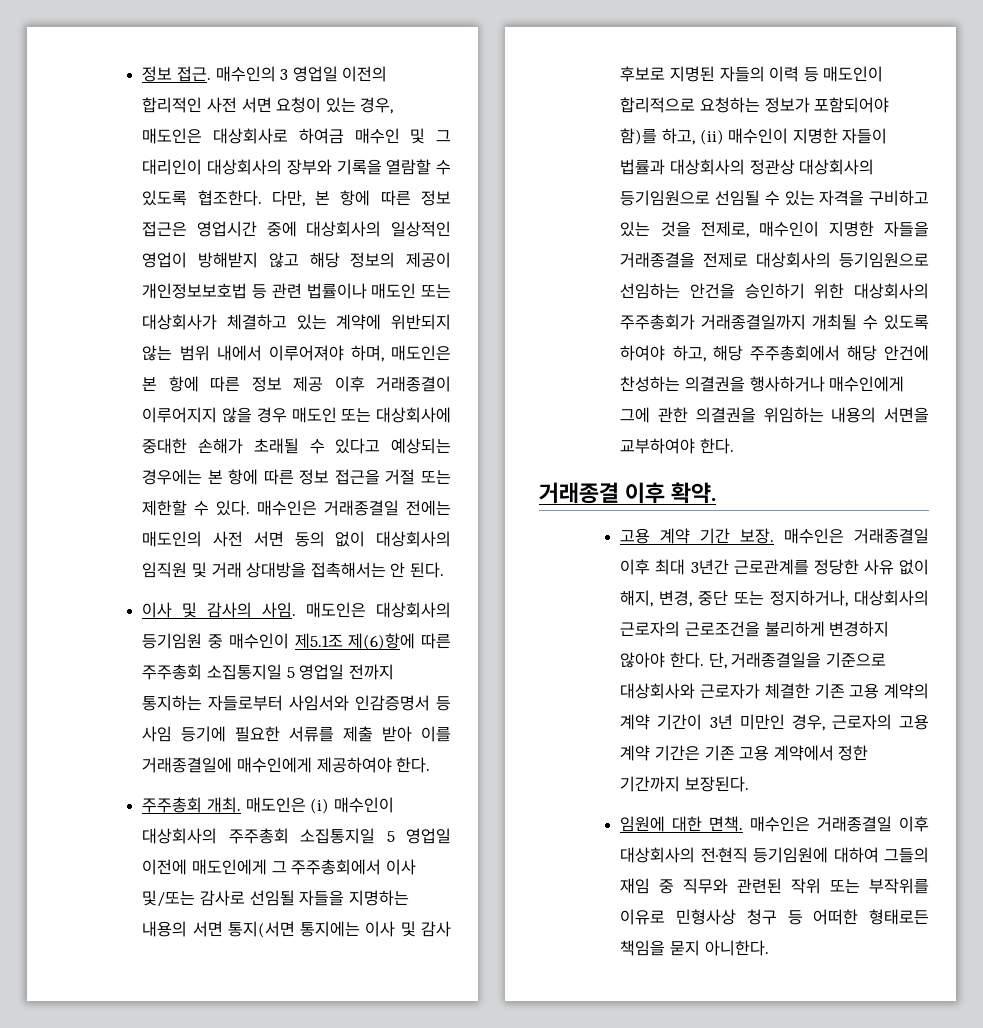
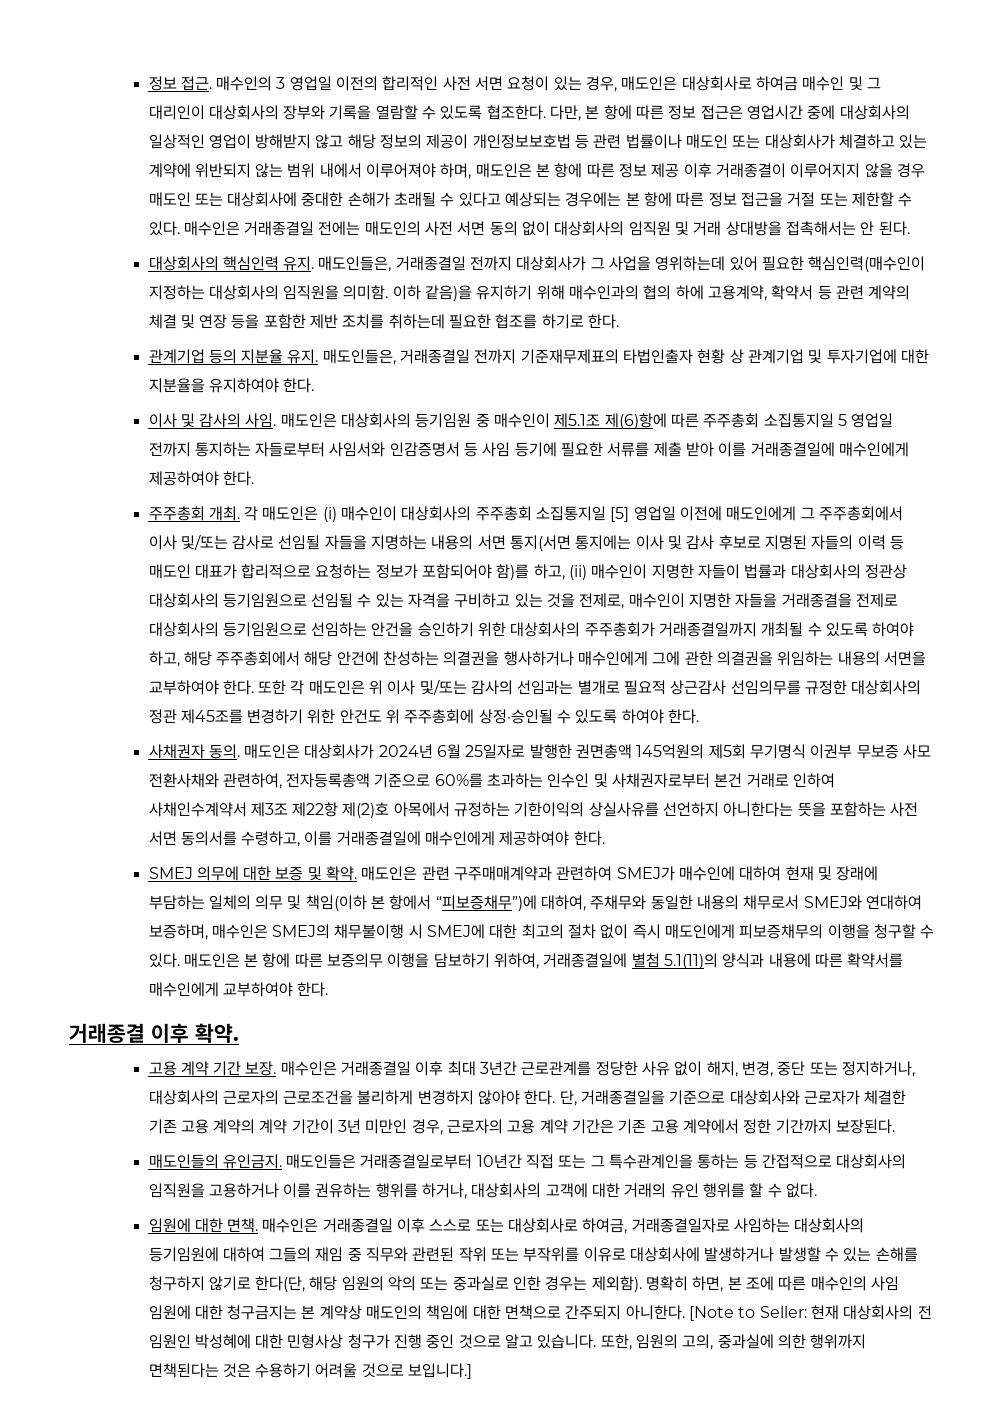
+ 대상회사의 핵심인력 유지. 매도인들은, 거래종결일 전까지 대상회사가 그 사업을 영위하는데 있어 필요한 핵심인력(매수인이 지정하는 대상회사의 임직원을 의미함. 이하 같음)을 유지하기 위해 매수인과의 협의 하에 고용계약, 확약서 등 관련 계약의 체결 및 연장 등을 포함한 제반 조치를 취하는데 필요한 협조를 하기로 한다.
+ 관계기업 등의 지분율 유지. 매도인들은, 거래종결일 전까지 기준재무제표의 타법인출자 현황 상 관계기업 및 투자기업에 대한 지분율을 유지하여야 한다.
- 매도인은 (i) 매수인이 대상회사의 주주총회 소집통지일 5 영업일 이전에 매도인에게 그 주주총회에서 이사 및/또는 감사로 선임될 자들을 지명하는 내용의 서면 통지(서면 통지에는 이사 및 감사 후보로 지명된 자들의 이력 등 매도인이 합리적으로 요청하는 정보가 포함되어야 함)를 하고, (ii) 매수인이 지명한 자들이 법률과 대상회사의 정관상 대상회사의 등기임원으로 선임될 수 있는 자격을 구비하고 있는 것을 전제로, 매수인이 지명한 자들을 거래종결을 전제로 대상회사의 등기임원으로 선임하는 안건을 승인하기 위한 대상회사의 주주총회가 거래종결일까지 개최될 수 있도록 하여야 하고, 해당 주주총회에서 해당 안건에 찬성하는 의결권을 행사하거나 매수인에게 그에 관한 의결권을 위임하는 내용의 서면을 교부하여야 한다.
+ 각 매도인은 (i) 매수인이 대상회사의 주주총회 소집통지일 [5] 영업일 이전에 매도인에게 그 주주총회에서 이사 및/또는 감사로 선임될 자들을 지명하는 내용의 서면 통지(서면 통지에는 이사 및 감사 후보로 지명된 자들의 이력 등 매도인 대표가 합리적으로 요청하는 정보가 포함되어야 함)를 하고, (ii) 매수인이 지명한 자들이 법률과 대상회사의 정관상 대상회사의 등기임원으로 선임될 수 있는 자격을 구비하고 있는 것을 전제로, 매수인이 지명한 자들을 거래종결을 전제로 대상회사의 등기임원으로 선임하는 안건을 승인하기 위한 대상회사의 주주총회가 거래종결일까지 개최될 수 있도록 하여야 하고, 해당 주주총회에서 해당 안건에 찬성하는 의결권을 행사하거나 매수인에게 그에 관한 의결권을 위임하는 내용의 서면을 교부하여야 한다. 또한 각 매도인은 위 이사 및/또는 감사의 선임과는 별개로 필요적 상근감사 선임의무를 규정한 대상회사의 정관 제45조를 변경하기 위한 안건도 위 주주총회에 상정·승인될 수 있도록 하여야 한다.
+ 사채권자 동의. 매도인은 대상회사가 2024년 6월 25일자로 발행한 권면총액 145억원의 제5회 무기명식 이권부 무보증 사모 전환사채와 관련하여, 전자등록총액 기준으로 60%를 초과하는 인수인 및 사채권자로부터 본건 거래로 인하여 사채인수계약서 제3조 제22항 제(2)호 아목에서 규정하는 기한이익의 상실사유를 선언하지 아니한다는 뜻을 포함하는 사전 서면 동의서를 수령하고, 이를 거래종결일에 매수인에게 제공하여야 한다.
+ SMEJ 의무에 대한 보증 및 확약. 매도인은 관련 구주매매계약과 관련하여 SMEJ가 매수인에 대하여 현재 및 장래에 부담하는 일체의 의무 및 책임(이하 본 항에서 “피보증채무”)에 대하여, 주채무와 동일한 내용의 채무로서 SMEJ와 연대하여 보증하며, 매수인은 SMEJ의 채무불이행 시 SMEJ에 대한 최고의 절차 없이 즉시 매도인에게 피보증채무의 이행을 청구할 수 있다. 매도인은 본 항에 따른 보증의무 이행을 담보하기 위하여, 거래종결일에 별첨 5.1(11)의 양식과 내용에 따른 확약서를 매수인에게 교부하여야 한다.
+ 매도인들의 유인금지. 매도인들은 거래종결일로부터 10년간 직접 또는 그 특수관계인을 통하는 등 간접적으로 대상회사의 임직원을 고용하거나 이를 권유하는 행위를 하거나, 대상회사의 고객에 대한 거래의 유인 행위를 할 수 없다.
- 매수인은 거래종결일 이후 대상회사의 전·현직 등기임원에 대하여 그들의 재임 중 직무와 관련된 작위 또는 부작위를 이유로 민형사상 청구 등 어떠한 형태로든 책임을 묻지 아니한다.
+ 매수인은 거래종결일 이후 스스로 또는 대상회사로 하여금, 거래종결일자로 사임하는 대상회사의 등기임원에 대하여 그들의 재임 중 직무와 관련된 작위 또는 부작위를 이유로 대상회사에 발생하거나 발생할 수 있는 손해를 청구하지 않기로 한다(단, 해당 임원의 악의 또는 중과실로 인한 경우는 제외함). 명확히 하면, 본 조에 따른 매수인의 사임 임원에 대한 청구금지는 본 계약상 매도인의 책임에 대한 면책으로 간주되지 아니한다. [Note to Seller: 현재 대상회사의 전 임원인 박성혜에 대한 민형사상 청구가 진행 중인 것으로 알고 있습니다. 또한, 임원의 고의, 중과실에 의한 행위까지 면책된다는 것은 수용하기 어려울 것으로 보입니다.]

